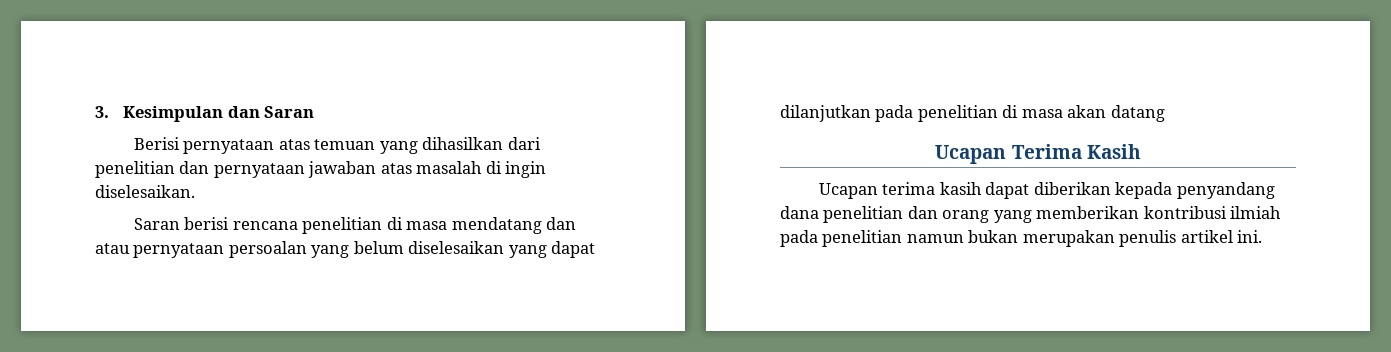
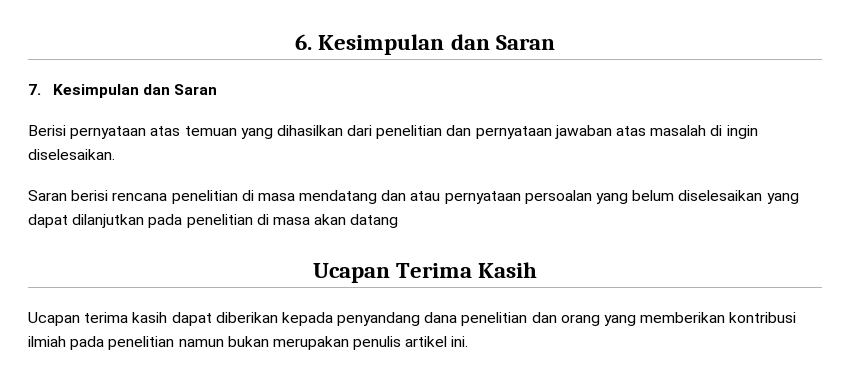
- 3. Kesimpulan dan Saran
+ 6. Kesimpulan dan Saran
+ 7. Kesimpulan dan Saran

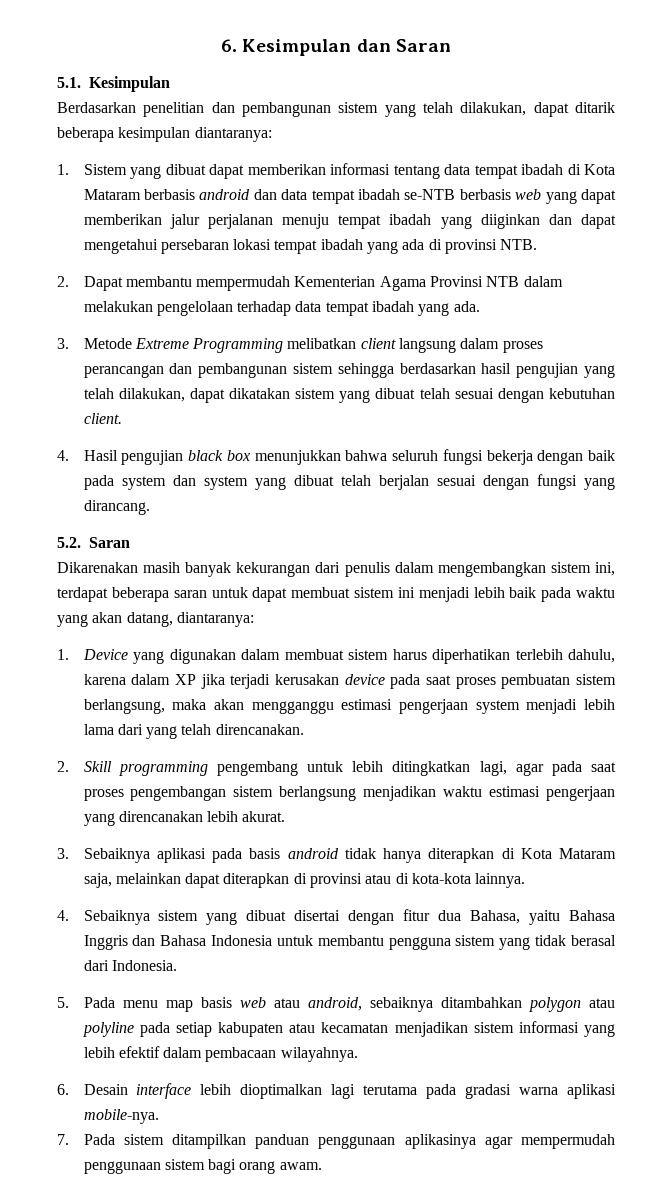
- 7. Kesimpulan dan Saran
- Berisi pernyataan atas temuan yang dihasilkan dari penelitian dan pernyataan jawaban atas masalah di ingin diselesaikan.
- Saran berisi rencana penelitian di masa mendatang dan atau pernyataan persoalan yang belum diselesaikan yang dapat dilanjutkan pada penelitian di masa akan datang
- Ucapan Terima Kasih
- Ucapan terima kasih dapat diberikan kepada penyandang dana penelitian dan orang yang memberikan kontribusi ilmiah pada penelitian namun bukan merupakan penulis artikel ini.
+ 5.1. Kesimpulan
+ Berdasarkan penelitian dan pembangunan sistem yang telah dilakukan, dapat ditarik beberapa kesimpulan diantaranya:
+ 1. Sistem yang dibuat dapat memberikan informasi tentang data tempat ibadah di Kota Mataram berbasis android dan data tempat ibadah se-NTB berbasis web yang dapat memberikan jalur perjalanan menuju tempat ibadah yang diiginkan dan dapat mengetahui persebaran lokasi tempat ibadah yang ada di provinsi NTB.
+ 2. Dapat membantu mempermudah Kementerian Agama Provinsi NTB dalam melakukan pengelolaan terhadap data tempat ibadah yang ada.
+ 3. Metode Extreme Programming melibatkan client langsung dalam proses perancangan dan pembangunan sistem sehingga berdasarkan hasil pengujian yang telah dilakukan, dapat dikatakan sistem yang dibuat telah sesuai dengan kebutuhan client.
+ 4. Hasil pengujian black box menunjukkan bahwa seluruh fungsi bekerja dengan baik pada system dan system yang dibuat telah berjalan sesuai dengan fungsi yang dirancang.
+ 5.2. Saran
+ Dikarenakan masih banyak kekurangan dari penulis dalam mengembangkan sistem ini, terdapat beberapa saran untuk dapat membuat sistem ini menjadi lebih baik pada waktu yang akan datang, diantaranya:
+ 1. Device yang digunakan dalam membuat sistem harus diperhatikan terlebih dahulu, karena dalam XP jika terjadi kerusakan device pada saat proses pembuatan sistem berlangsung, maka akan mengganggu estimasi pengerjaan system menjadi lebih lama dari yang telah direncanakan.
+ 2. Skill programming pengembang untuk lebih ditingkatkan lagi, agar pada saat proses pengembangan sistem berlangsung menjadikan waktu estimasi pengerjaan yang direncanakan lebih akurat.
+ 3. Sebaiknya aplikasi pada basis android tidak hanya diterapkan di Kota Mataram saja, melainkan dapat diterapkan di provinsi atau di kota-kota lainnya.
+ 4. Sebaiknya sistem yang dibuat disertai dengan fitur dua Bahasa, yaitu Bahasa Inggris dan Bahasa Indonesia untuk membantu pengguna sistem yang tidak berasal dari Indonesia.
+ 5. Pada menu map basis web atau android, sebaiknya ditambahkan polygon atau polyline pada setiap kabupaten atau kecamatan menjadikan sistem informasi yang lebih efektif dalam pembacaan wilayahnya.
+ 6. Desain interface lebih dioptimalkan lagi terutama pada gradasi warna aplikasi mobile-nya.
+ 7. Pada sistem ditampilkan panduan penggunaan aplikasinya agar mempermudah penggunaan sistem bagi orang awam.

